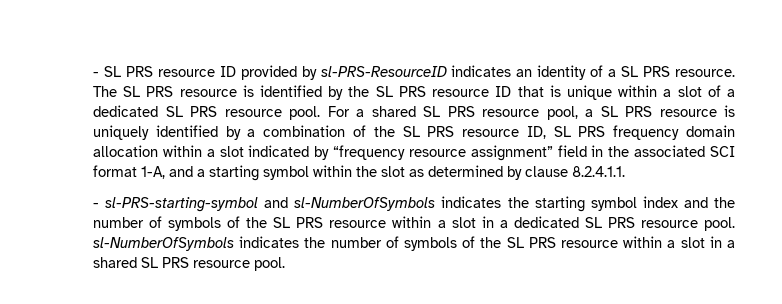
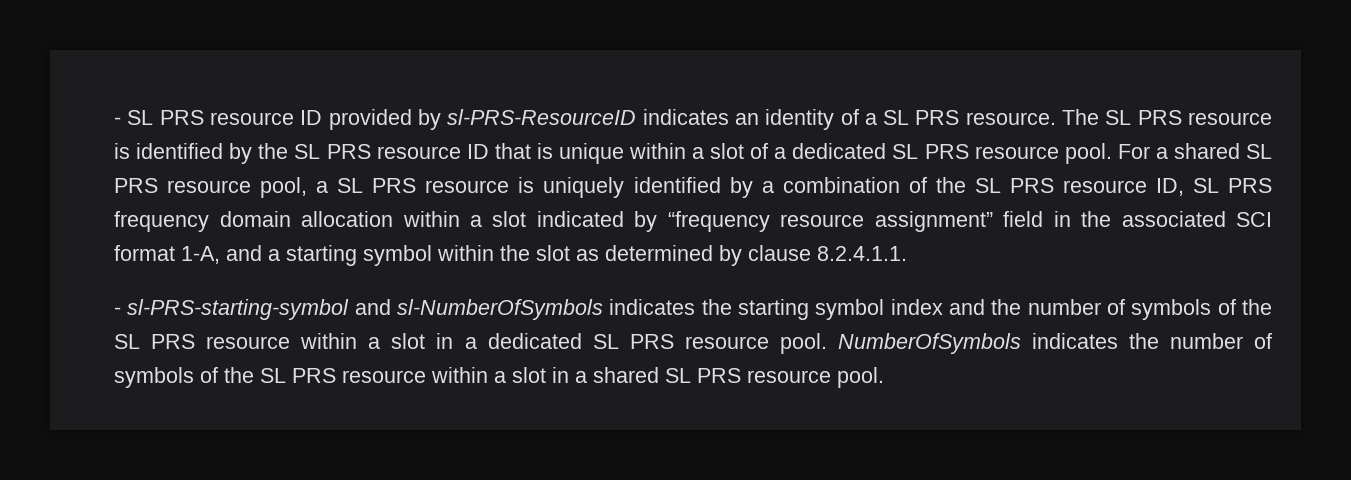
- - sl-PRS-starting-symbol and sl-NumberOfSymbols indicates the starting symbol index and the number of symbols of the SL PRS resource within a slot in a dedicated SL PRS resource pool. sl-NumberOfSymbols indicates the number of symbols of the SL PRS resource within a slot in a shared SL PRS resource pool.
+ - sl-PRS-starting-symbol and sl-NumberOfSymbols indicates the starting symbol index and the number of symbols of the SL PRS resource within a slot in a dedicated SL PRS resource pool. NumberOfSymbols indicates the number of symbols of the SL PRS resource within a slot in a shared SL PRS resource pool.

